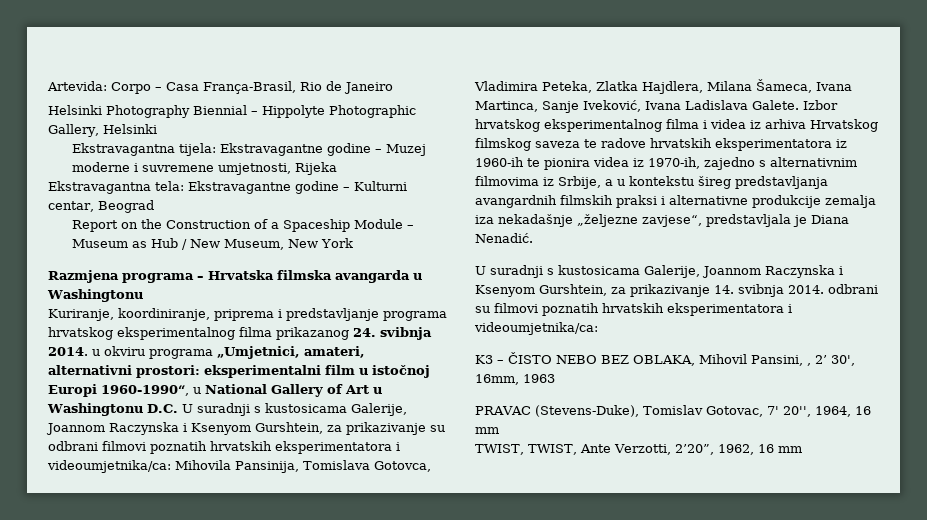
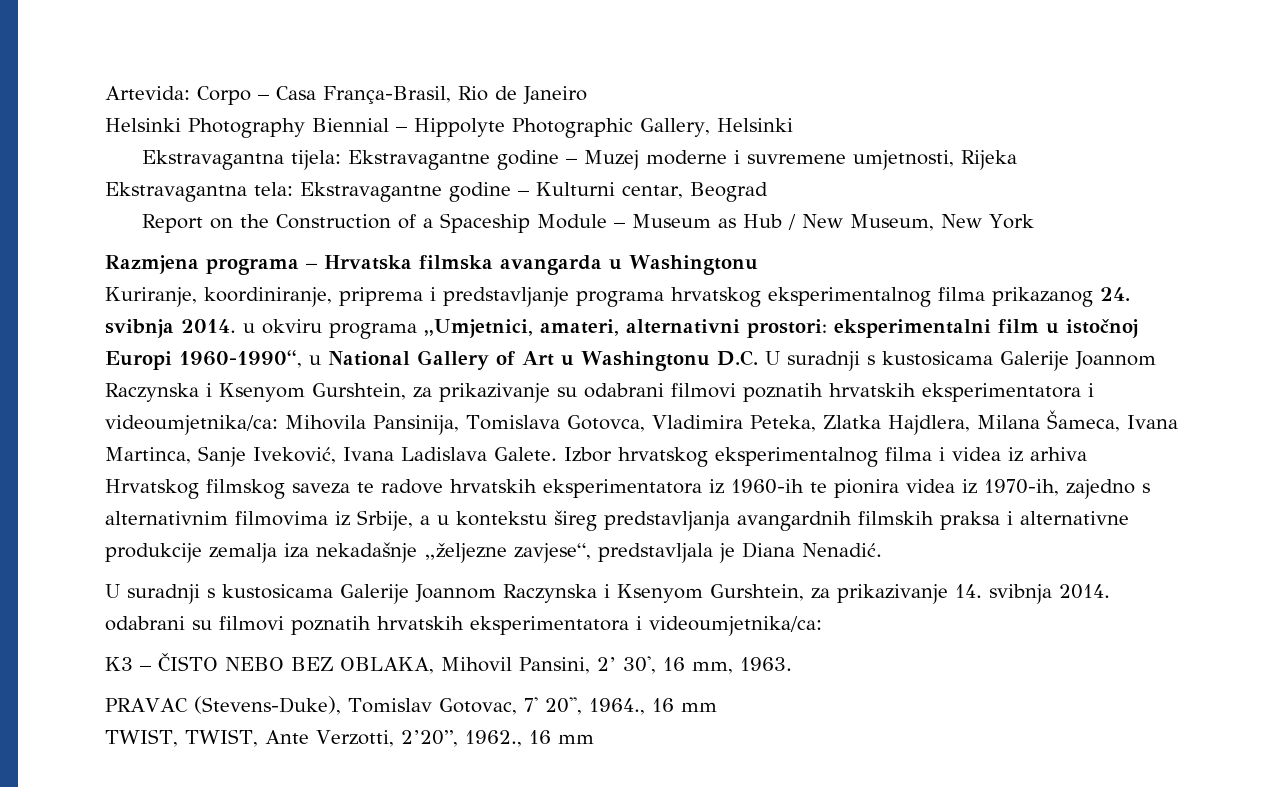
- eksperimentalni film u istočnoj Europi 1960-1990“, u National Gallery of Art u Washingtonu D.C. U suradnji s kustosicama Galerije, Joannom Raczynska i Ksenyom Gurshtein, za prikazivanje su odbrani filmovi poznatih hrvatskih eksperimentatora i videoumjetnika/ca:
+ eksperimentalni film u istočnoj Europi 1960-1990“, u National Gallery of Art u Washingtonu D.C. U suradnji s kustosicama Galerije Joannom Raczynska i Ksenyom Gurshtein, za prikazivanje su odabrani filmovi poznatih hrvatskih eksperimentatora i videoumjetnika/ca:
- Izbor hrvatskog eksperimentalnog filma i videa iz arhiva Hrvatskog filmskog saveza te radove hrvatskih eksperimentatora iz 1960-ih te pionira videa iz 1970-ih, zajedno s alternativnim filmovima iz Srbije, a u kontekstu šireg predstavljanja avangardnih filmskih praksi i alternativne produkcije zemalja iza nekadašnje „željezne zavjese“, predstavljala je Diana Nenadić.
+ Izbor hrvatskog eksperimentalnog filma i videa iz arhiva Hrvatskog filmskog saveza te radove hrvatskih eksperimentatora iz 1960-ih te pionira videa iz 1970-ih, zajedno s alternativnim filmovima iz Srbije, a u kontekstu šireg predstavljanja avangardnih filmskih praksa i alternativne produkcije zemalja iza nekadašnje „željezne zavjese“, predstavljala je Diana Nenadić.
- U suradnji s kustosicama Galerije, Joannom Raczynska i Ksenyom Gurshtein, za prikazivanje 14. svibnja 2014. odbrani su filmovi poznatih hrvatskih eksperimentatora i videoumjetnika/ca:
+ U suradnji s kustosicama Galerije Joannom Raczynska i Ksenyom Gurshtein, za prikazivanje 14. svibnja 2014. odabrani su filmovi poznatih hrvatskih eksperimentatora i videoumjetnika/ca:
- K3 – ČISTO NEBO BEZ OBLAKA, Mihovil Pansini, , 2’ 30', 16mm, 1963
+ K3 – ČISTO NEBO BEZ OBLAKA, Mihovil Pansini, 2’ 30', 16 mm, 1963.
- PRAVAC (Stevens-Duke), Tomislav Gotovac, 7' 20'', 1964, 16 mm
+ PRAVAC (Stevens-Duke), Tomislav Gotovac, 7' 20'', 1964., 16 mm
- TWIST, TWIST, Ante Verzotti, 2’20”, 1962, 16 mm
+ TWIST, TWIST, Ante Verzotti, 2’20”, 1962., 16 mm

